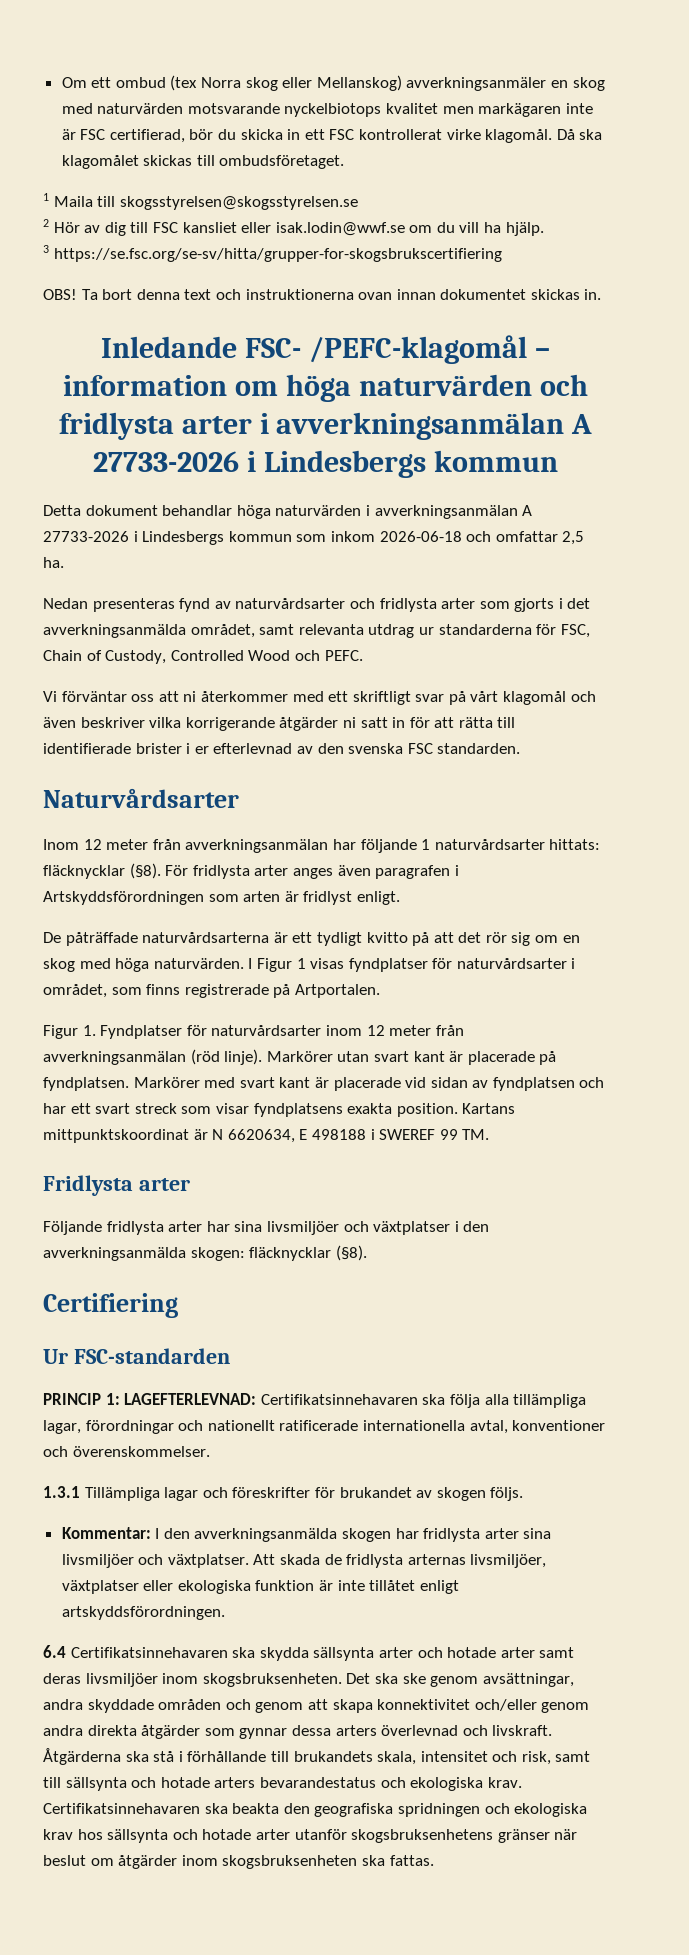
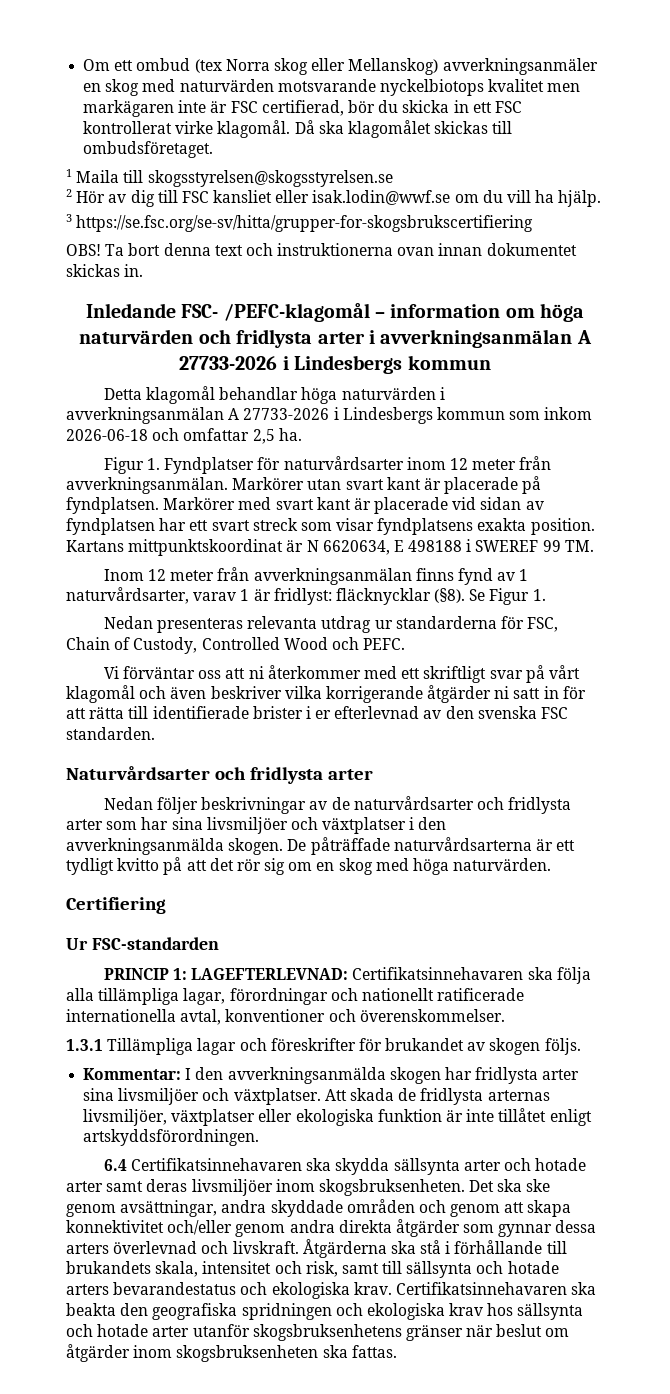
- Detta dokument behandlar höga naturvärden i avverkningsanmälan A 27733-2026 i Lindesbergs kommun som inkom 2026-06-18 och omfattar 2,5 ha.
+ Detta klagomål behandlar höga naturvärden i avverkningsanmälan A 27733-2026 i Lindesbergs kommun som inkom 2026-06-18 och omfattar 2,5 ha.
- Nedan presenteras fynd av naturvårdsarter och fridlysta arter som gjorts i det avverkningsanmälda området, samt relevanta utdrag ur standarderna för FSC, Chain of Custody, Controlled Wood och PEFC.
+ Figur 1. Fyndplatser för naturvårdsarter inom 12 meter från avverkningsanmälan. Markörer utan svart kant är placerade på fyndplatsen. Markörer med svart kant är placerade vid sidan av fyndplatsen har ett svart streck som visar fyndplatsens exakta position. Kartans mittpunktskoordinat är N 6620634, E 498188 i SWEREF 99 TM.
+ Inom 12 meter från avverkningsanmälan finns fynd av 1 naturvårdsarter, varav 1 är fridlyst: fläcknycklar (§8). Se Figur 1.
+ Nedan presenteras relevanta utdrag ur standarderna för FSC, Chain of Custody, Controlled Wood och PEFC.
- Naturvårdsarter
- Inom 12 meter från avverkningsanmälan har följande 1 naturvårdsarter hittats: fläcknycklar (§8). För fridlysta arter anges även paragrafen i Artskyddsförordningen som arten är fridlyst enligt.
- De påträffade naturvårdsarterna är ett tydligt kvitto på att det rör sig om en skog med höga naturvärden. I Figur 1 visas fyndplatser för naturvårdsarter i området, som finns registrerade på Artportalen.
- Figur 1. Fyndplatser för naturvårdsarter inom 12 meter från avverkningsanmälan (röd linje). Markörer utan svart kant är placerade på fyndplatsen. Markörer med svart kant är placerade vid sidan av fyndplatsen och har ett svart streck som visar fyndplatsens exakta position. Kartans mittpunktskoordinat är N 6620634, E 498188 i SWEREF 99 TM.
- Fridlysta arter
- Följande fridlysta arter har sina livsmiljöer och växtplatser i den avverkningsanmälda skogen: fläcknycklar (§8).
+ Naturvårdsarter och fridlysta arter
+ Nedan följer beskrivningar av de naturvårdsarter och fridlysta arter som har sina livsmiljöer och växtplatser i den avverkningsanmälda skogen. De påträffade naturvårdsarterna är ett tydligt kvitto på att det rör sig om en skog med höga naturvärden.

